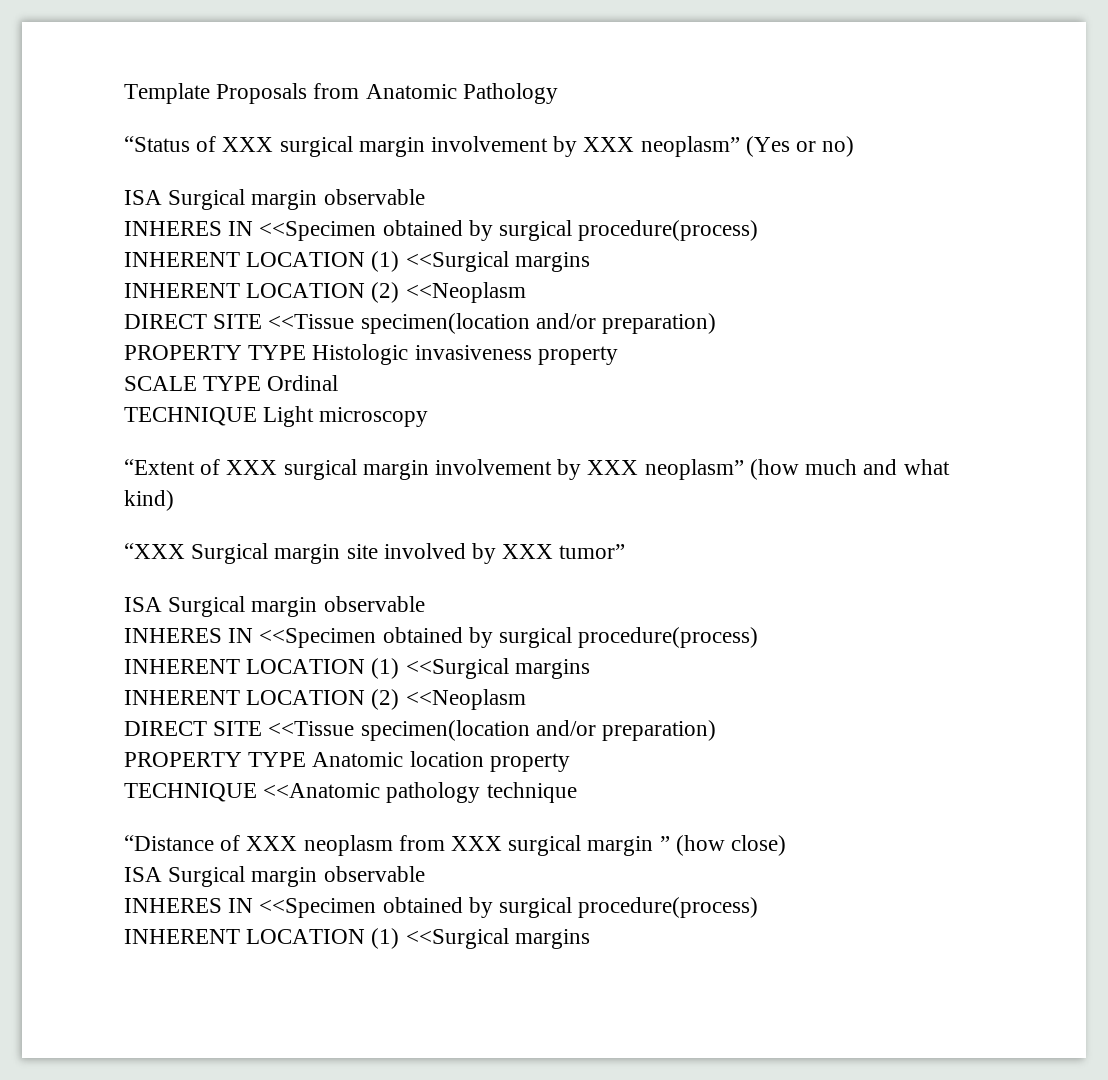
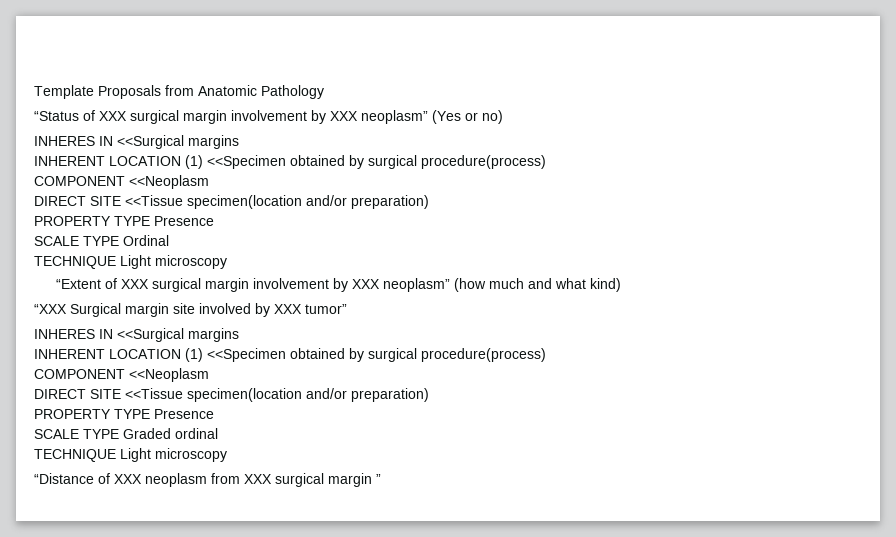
  “Status of XXX surgical margin involvement by XXX neoplasm” (Yes or no)
- ISA Surgical margin observable
- INHERES IN <<Specimen obtained by surgical procedure(process)
- INHERENT LOCATION (1) <<Surgical margins
- INHERENT LOCATION (2) <<Neoplasm
+ INHERES IN <<Surgical margins
+ INHERENT LOCATION (1) <<Specimen obtained by surgical procedure(process)
+ COMPONENT <<Neoplasm
  DIRECT SITE <<Tissue specimen(location and/or preparation)
- PROPERTY TYPE Histologic invasiveness property
+ PROPERTY TYPE Presence
  “XXX Surgical margin site involved by XXX tumor”
- ISA Surgical margin observable
- INHERES IN <<Specimen obtained by surgical procedure(process)
- INHERENT LOCATION (1) <<Surgical margins
- INHERENT LOCATION (2) <<Neoplasm
+ INHERES IN <<Surgical margins
+ INHERENT LOCATION (1) <<Specimen obtained by surgical procedure(process)
+ COMPONENT <<Neoplasm
  DIRECT SITE <<Tissue specimen(location and/or preparation)
- PROPERTY TYPE Anatomic location property
- TECHNIQUE <<Anatomic pathology technique
+ PROPERTY TYPE Presence
+ SCALE TYPE Graded ordinal
+ TECHNIQUE Light microscopy
- “Distance of XXX neoplasm from XXX surgical margin ” (how close)
- ISA Surgical margin observable
- INHERES IN <<Specimen obtained by surgical procedure(process)
- INHERENT LOCATION (1) <<Surgical margins
+ “Distance of XXX neoplasm from XXX surgical margin ”

